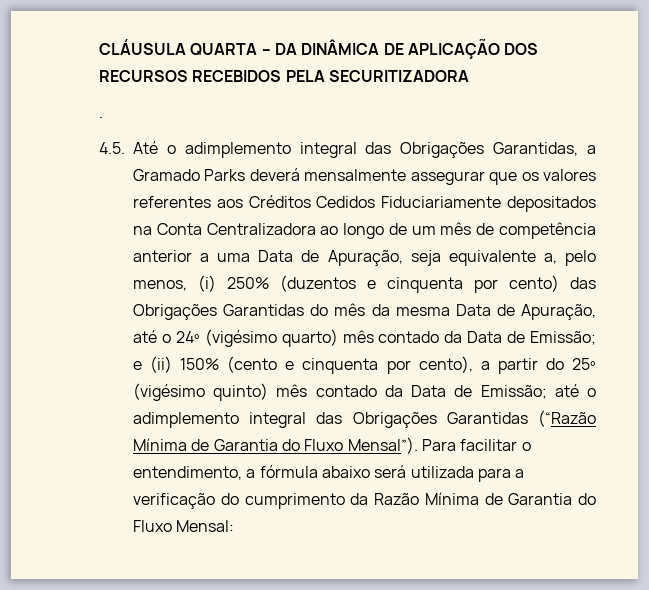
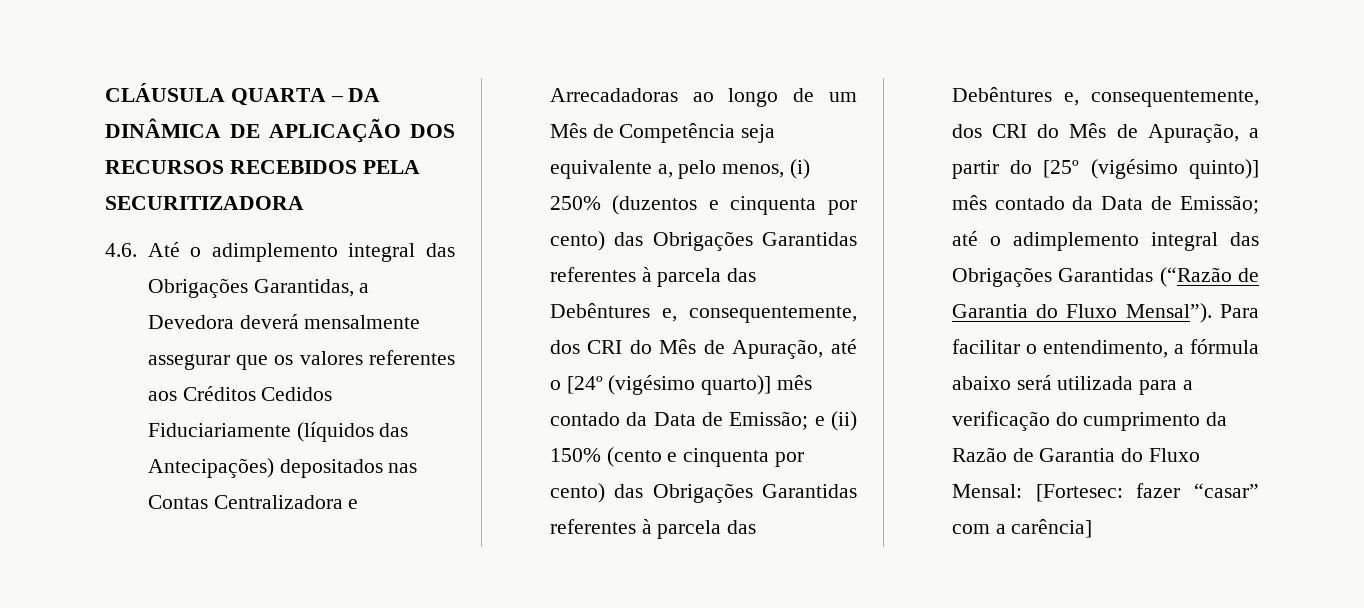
- .
- 4.5. Até o adimplemento integral das Obrigações Garantidas, a Gramado Parks deverá mensalmente assegurar que os valores referentes aos Créditos Cedidos Fiduciariamente depositados na Conta Centralizadora ao longo de um mês de competência anterior a uma Data de Apuração, seja equivalente a, pelo menos, (i) 250% (duzentos e cinquenta por cento) das Obrigações Garantidas do mês da mesma Data de Apuração, até o 24º (vigésimo quarto) mês contado da Data de Emissão;
+ 4.6. Até o adimplemento integral das Obrigações Garantidas, a Devedora deverá mensalmente assegurar que os valores referentes aos Créditos Cedidos Fiduciariamente (líquidos das Antecipações) depositados nas Contas Centralizadora e Arrecadadoras ao longo de um Mês de Competência seja equivalente a, pelo menos, (i) 250% (duzentos e cinquenta por cento) das Obrigações Garantidas referentes à parcela das Debêntures e, consequentemente, dos CRI do Mês de Apuração, até o [24º (vigésimo quarto)] mês contado da Data de Emissão;
- e (ii) 150% (cento e cinquenta por cento), a partir do 25º (vigésimo quinto) mês contado da Data de Emissão;
+ e (ii) 150% (cento e cinquenta por cento) das Obrigações Garantidas referentes à parcela das Debêntures e, consequentemente, dos CRI do Mês de Apuração, a partir do [25º (vigésimo quinto)] mês contado da Data de Emissão;
- até o adimplemento integral das Obrigações Garantidas (“Razão Mínima de Garantia do Fluxo Mensal”).
+ até o adimplemento integral das Obrigações Garantidas (“Razão de Garantia do Fluxo Mensal”).
- Para facilitar o entendimento, a fórmula abaixo será utilizada para a verificação do cumprimento da Razão Mínima de Garantia do Fluxo Mensal:
+ Para facilitar o entendimento, a fórmula abaixo será utilizada para a verificação do cumprimento da Razão de Garantia do Fluxo Mensal: [Fortesec: fazer “casar” com a carência]

